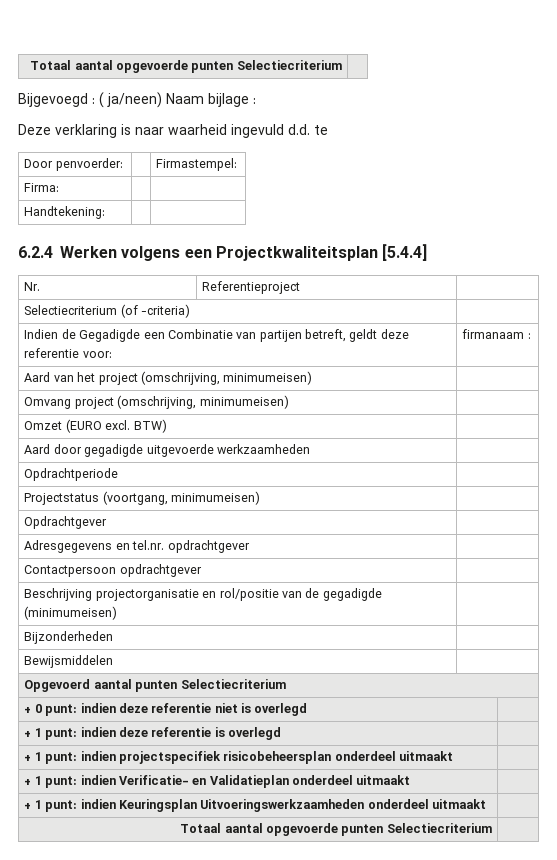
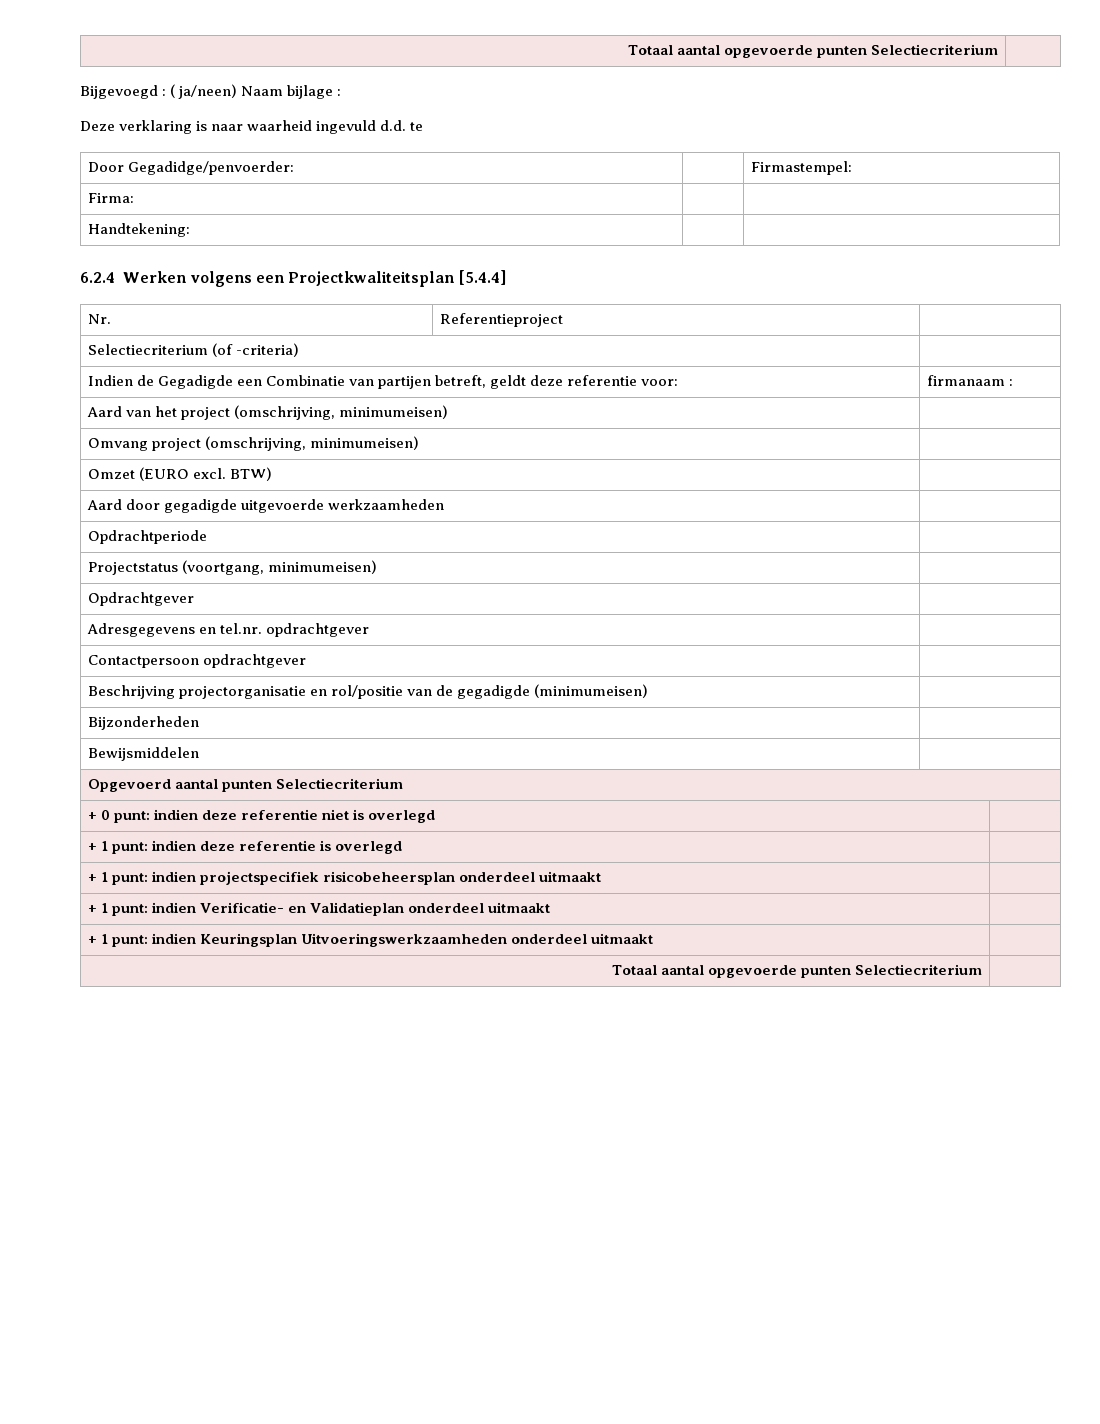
- Door penvoerder: | | Firmastempel:
+ Door Gegadidge/penvoerder: | | Firmastempel:

